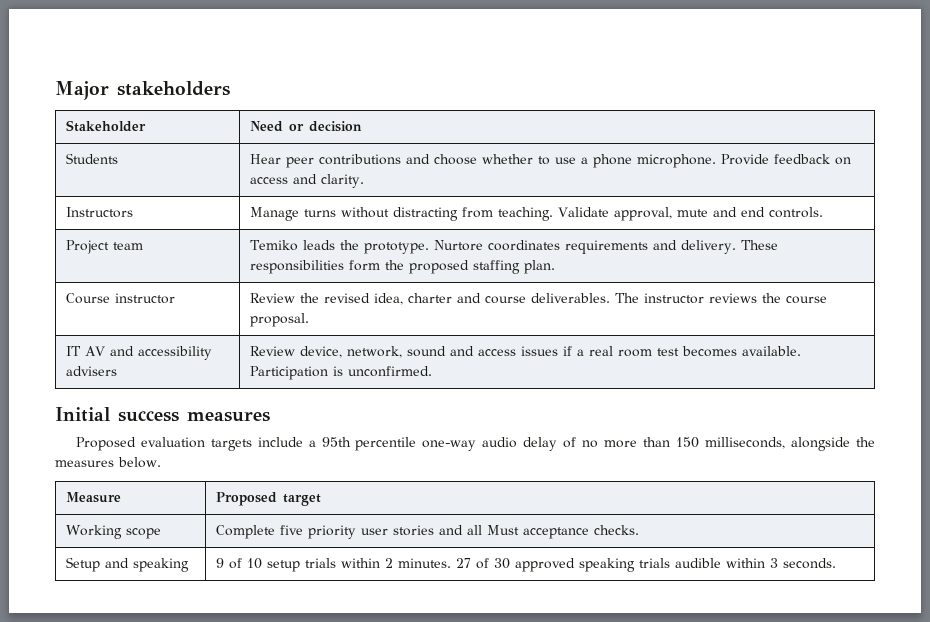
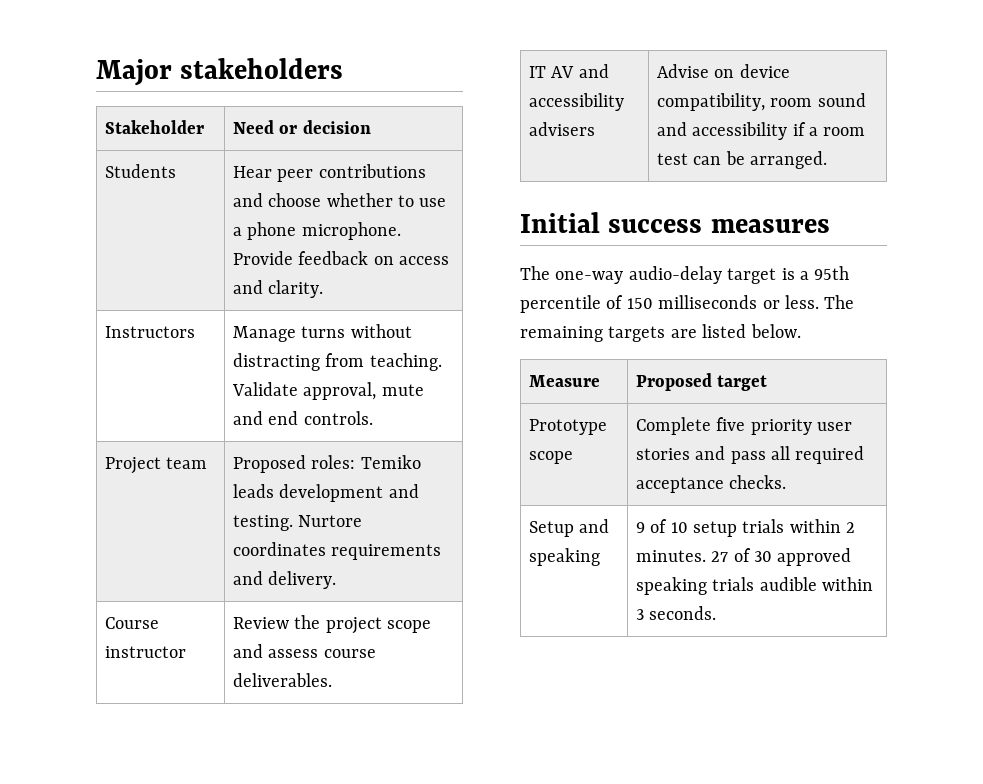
- Project team | Temiko leads the prototype. Nurtore coordinates requirements and delivery. These responsibilities form the proposed staffing plan.
- Course instructor | Review the revised idea, charter and course deliverables. The instructor reviews the course proposal.
+ Project team | Proposed roles: Temiko leads development and testing. Nurtore coordinates requirements and delivery.
+ Course instructor | Review the project scope and assess course deliverables.
- IT AV and accessibility advisers | Review device, network, sound and access issues if a real room test becomes available. Participation is unconfirmed.
+ IT AV and accessibility advisers | Advise on device compatibility, room sound and accessibility if a room test can be arranged.
  Initial success measures
- Proposed evaluation targets include a 95th percentile one-way audio delay of no more than 150 milliseconds, alongside the measures below.
+ The one-way audio-delay target is a 95th percentile of 150 milliseconds or less. The remaining targets are listed below.
- Working scope | Complete five priority user stories and all Must acceptance checks.
+ Prototype scope | Complete five priority user stories and pass all required acceptance checks.

